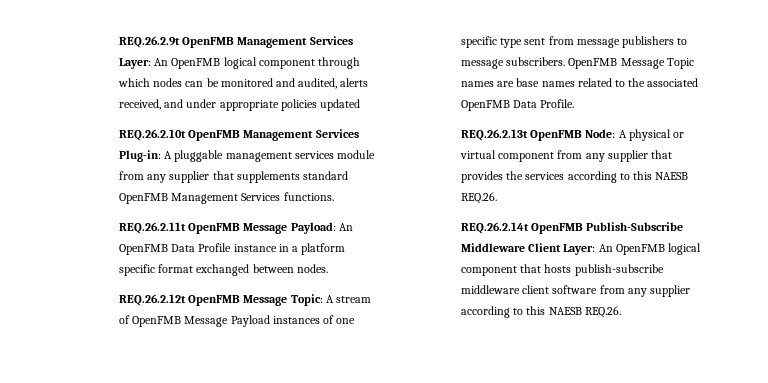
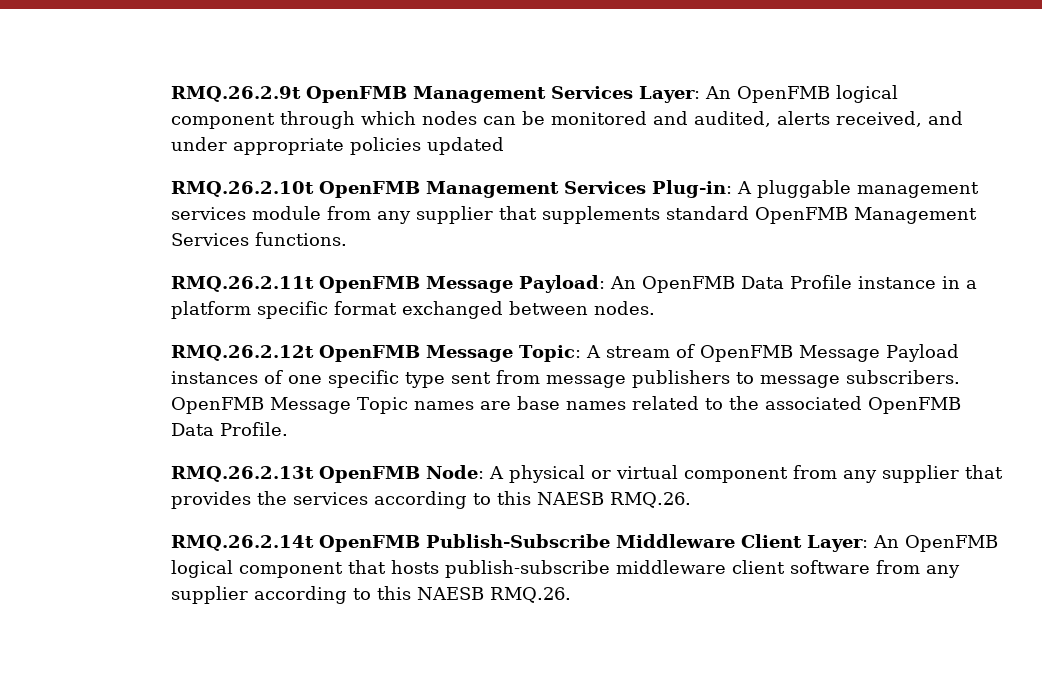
- REQ.26.2.9t OpenFMB Management Services Layer: An OpenFMB logical component through which nodes can be monitored and audited, alerts received, and under appropriate policies updated
+ RMQ.26.2.9t OpenFMB Management Services Layer: An OpenFMB logical component through which nodes can be monitored and audited, alerts received, and under appropriate policies updated
- REQ.26.2.10t OpenFMB Management Services Plug-in: A pluggable management services module from any supplier that supplements standard OpenFMB Management Services functions.
+ RMQ.26.2.10t OpenFMB Management Services Plug-in: A pluggable management services module from any supplier that supplements standard OpenFMB Management Services functions.
- REQ.26.2.11t OpenFMB Message Payload: An OpenFMB Data Profile instance in a platform specific format exchanged between nodes.
+ RMQ.26.2.11t OpenFMB Message Payload: An OpenFMB Data Profile instance in a platform specific format exchanged between nodes.
- REQ.26.2.12t OpenFMB Message Topic: A stream of OpenFMB Message Payload instances of one specific type sent from message publishers to message subscribers.
+ RMQ.26.2.12t OpenFMB Message Topic: A stream of OpenFMB Message Payload instances of one specific type sent from message publishers to message subscribers.
- REQ.26.2.13t OpenFMB Node: A physical or virtual component from any supplier that provides the services according to this NAESB REQ.26.
- REQ.26.2.14t OpenFMB Publish-Subscribe Middleware Client Layer: An OpenFMB logical component that hosts publish-subscribe middleware client software from any supplier according to this NAESB REQ.26.
+ RMQ.26.2.13t OpenFMB Node: A physical or virtual component from any supplier that provides the services according to this NAESB RMQ.26.
+ RMQ.26.2.14t OpenFMB Publish-Subscribe Middleware Client Layer: An OpenFMB logical component that hosts publish-subscribe middleware client software from any supplier according to this NAESB RMQ.26.

